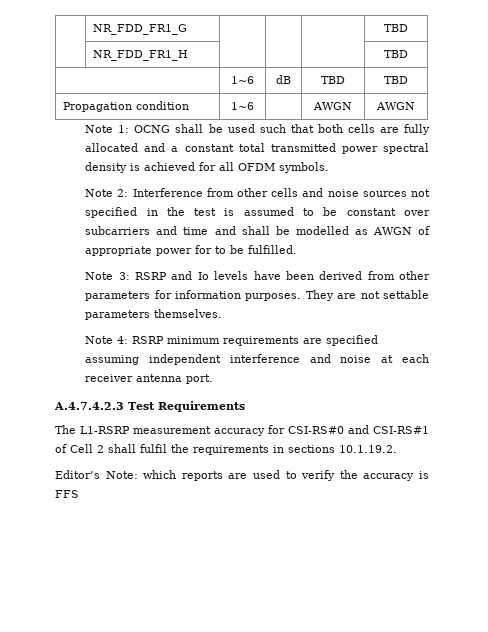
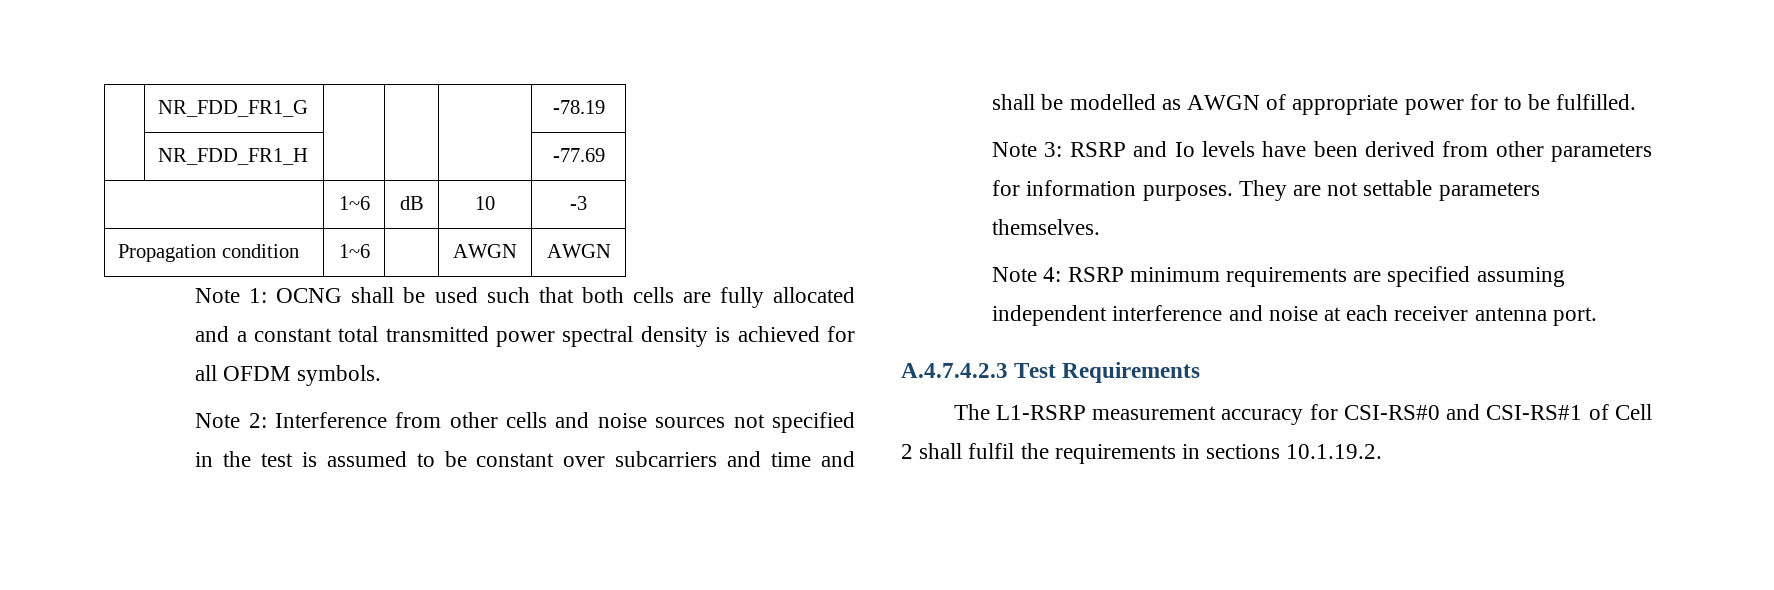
- | NR_FDD_FR1_G | | | | TBD
+ | NR_FDD_FR1_G | | | | -78.19
- | NR_FDD_FR1_H | | | | TBD
+ | NR_FDD_FR1_H | | | | -77.69
- | 1~6 | dB | TBD | TBD
+ | 1~6 | dB | 10 | -3
- Editor’s Note: which reports are used to verify the accuracy is FFS

